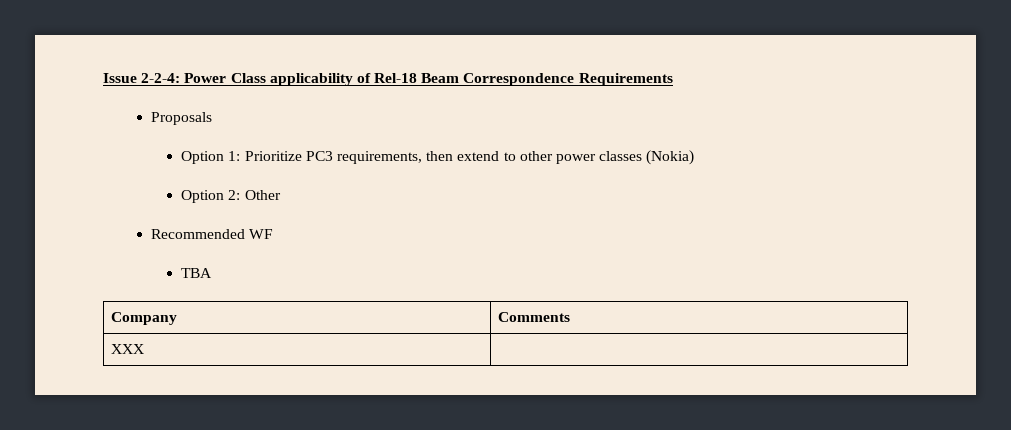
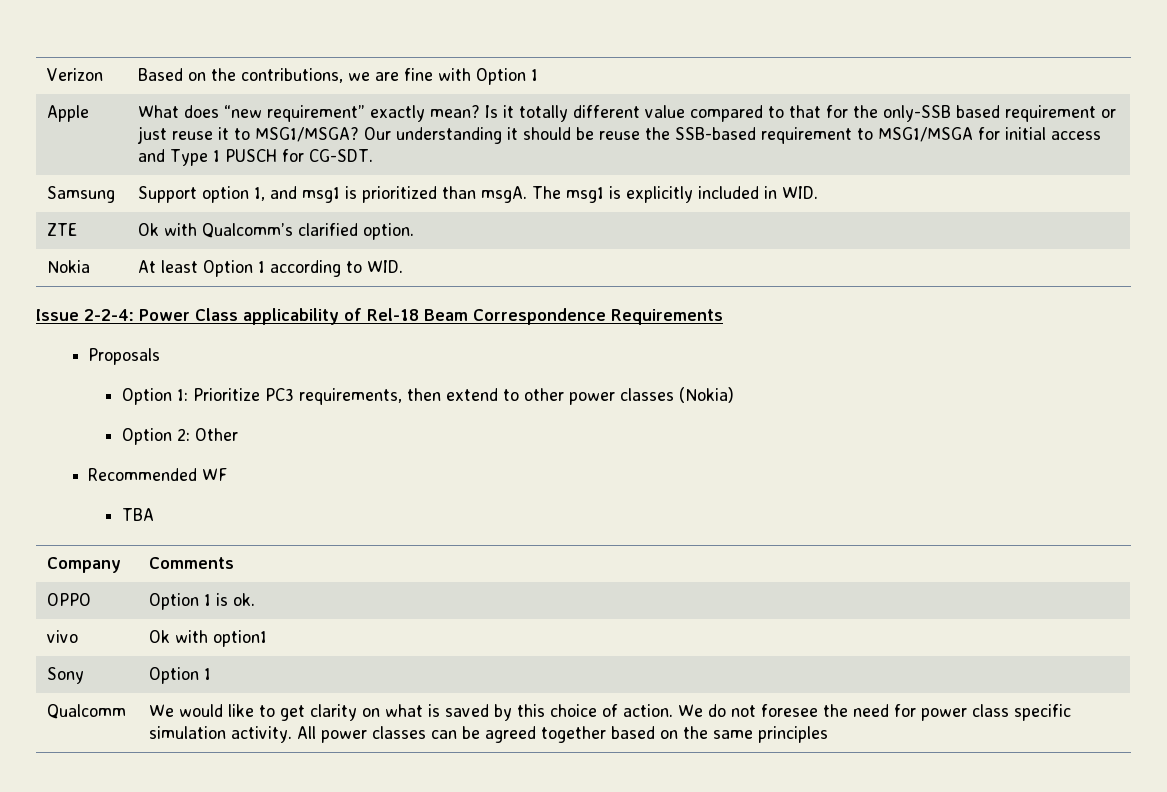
+ Verizon | Based on the contributions, we are fine with Option 1
+ Apple | What does “new requirement” exactly mean? Is it totally different value compared to that for the only-SSB based requirement or just reuse it to MSG1/MSGA? Our understanding it should be reuse the SSB-based requirement to MSG1/MSGA for initial access and Type 1 PUSCH for CG-SDT.
+ Samsung | Support option 1, and msg1 is prioritized than msgA. The msg1 is explicitly included in WID.
+ ZTE | Ok with Qualcomm’s clarified option.
+ Nokia | At least Option 1 according to WID.
- XXX |
+ OPPO | Option 1 is ok.
+ vivo | Ok with option1
+ Sony | Option 1
+ Qualcomm | We would like to get clarity on what is saved by this choice of action. We do not foresee the need for power class specific simulation activity. All power classes can be agreed together based on the same principles

